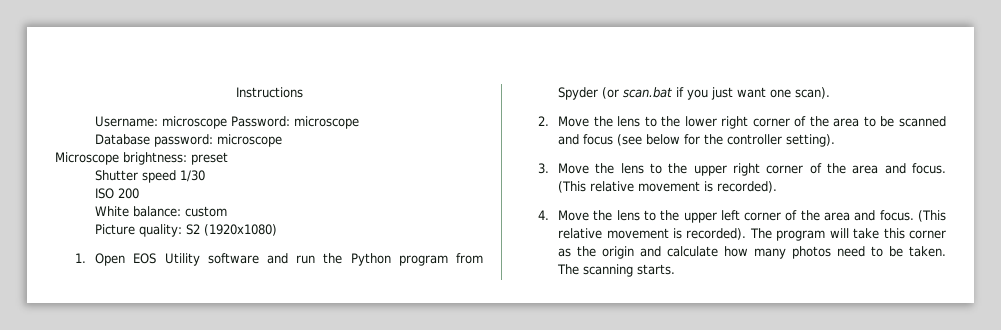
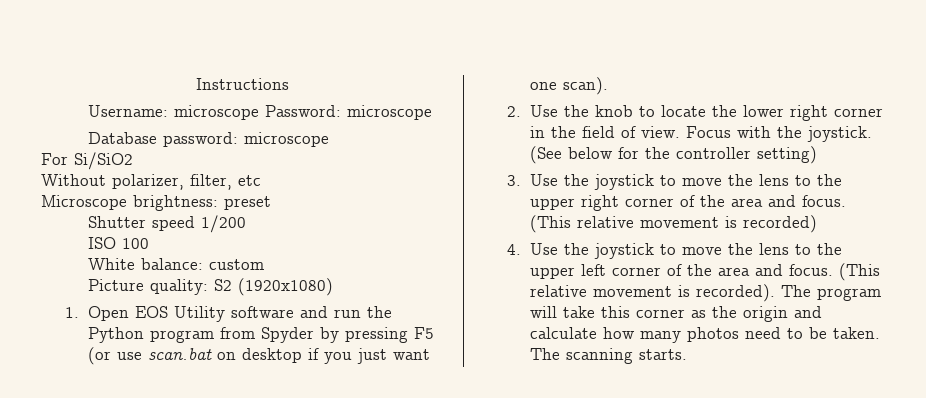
+ For Si/SiO2
+ Without polarizer, filter, etc
- Shutter speed 1/30
+ Shutter speed 1/200
- ISO 200
+ ISO 100
- 1. Open EOS Utility software and run the Python program from Spyder (or scan.bat if you just want one scan).
+ 1. Open EOS Utility software and run the Python program from Spyder by pressing F5 (or use scan.bat on desktop if you just want one scan).
- 2. Move the lens to the lower right corner of the area to be scanned and focus (see below for the controller setting).
+ 2. Use the knob to locate the lower right corner in the field of view. Focus with the joystick. (See below for the controller setting)
- 3. Move the lens to the upper right corner of the area and focus. (This relative movement is recorded).
+ 3. Use the joystick to move the lens to the upper right corner of the area and focus. (This relative movement is recorded)
- 4. Move the lens to the upper left corner of the area and focus.
+ 4. Use the joystick to move the lens to the upper left corner of the area and focus.

